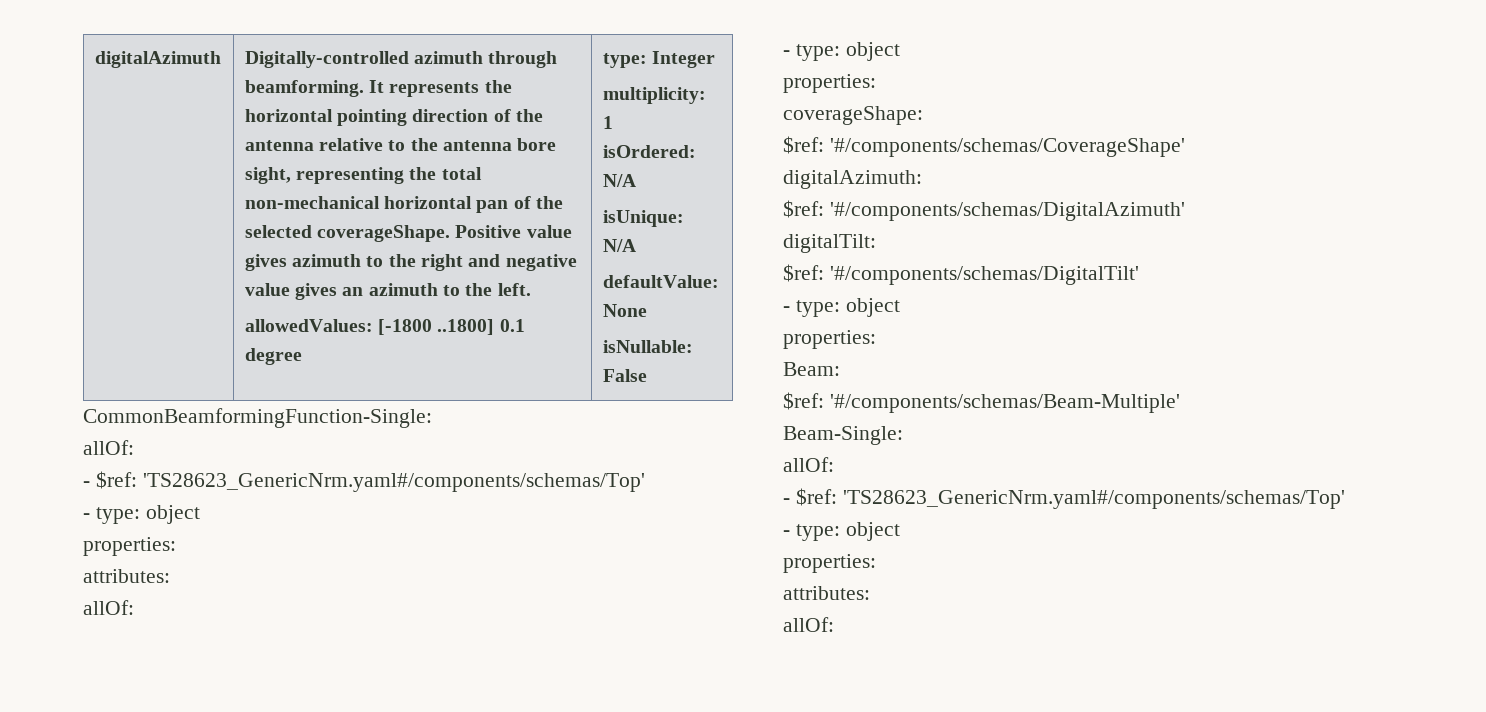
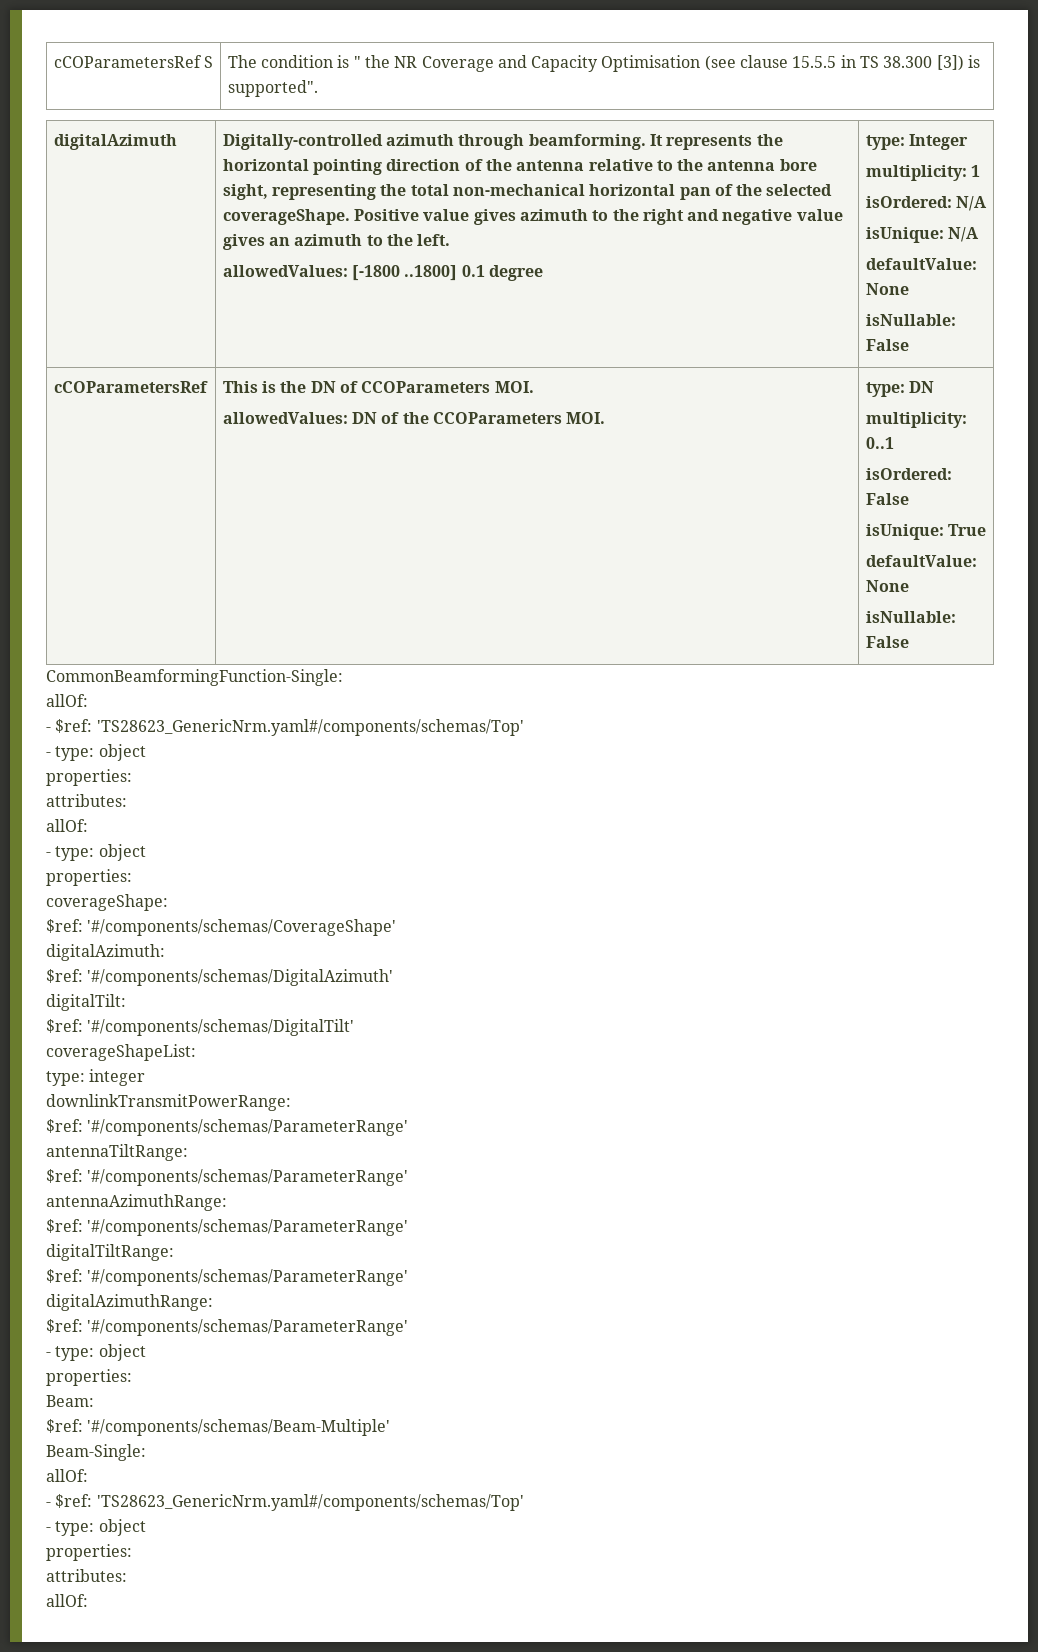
+ cCOParametersRef S | The condition is " the NR Coverage and Capacity Optimisation (see clause 15.5.5 in TS 38.300 [3]) is supported".
+ cCOParametersRef | This is the DN of CCOParameters MOI.
+ allowedValues: DN of the CCOParameters MOI. | type: DN
+ multiplicity: 0..1
+ isOrdered: False
+ isUnique: True
+ defaultValue: None
+ isNullable: False
+ coverageShapeList:
+ type: integer
+ downlinkTransmitPowerRange:
+ $ref: '#/components/schemas/ParameterRange'
+ antennaTiltRange:
+ $ref: '#/components/schemas/ParameterRange'
+ antennaAzimuthRange:
+ $ref: '#/components/schemas/ParameterRange'
+ digitalTiltRange:
+ $ref: '#/components/schemas/ParameterRange'
+ digitalAzimuthRange:
+ $ref: '#/components/schemas/ParameterRange'

